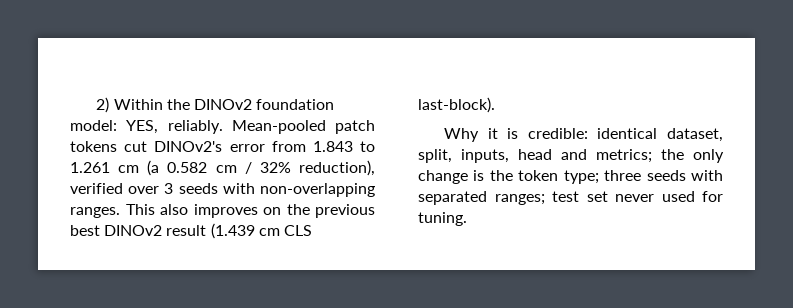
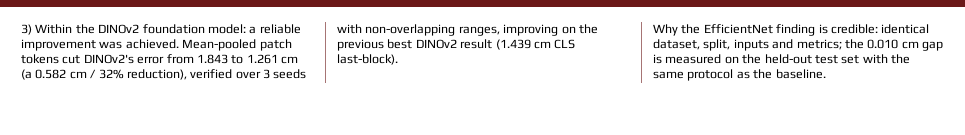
- 2) Within the DINOv2 foundation model: YES, reliably.
+ 3) Within the DINOv2 foundation model: a reliable improvement was achieved.
- Mean-pooled patch tokens cut DINOv2's error from 1.843 to 1.261 cm (a 0.582 cm / 32% reduction), verified over 3 seeds with non-overlapping ranges. This also improves on the previous best DINOv2 result (1.439 cm CLS last-block).
+ Mean-pooled patch tokens cut DINOv2's error from 1.843 to 1.261 cm (a 0.582 cm / 32% reduction), verified over 3 seeds with non-overlapping ranges, improving on the previous best DINOv2 result (1.439 cm CLS last-block).
- Why it is credible: identical dataset, split, inputs, head and metrics; the only change is the token type; three seeds with separated ranges; test set never used for tuning.
+ Why the EfficientNet finding is credible: identical dataset, split, inputs and metrics; the 0.010 cm gap is measured on the held-out test set with the same protocol as the baseline.

